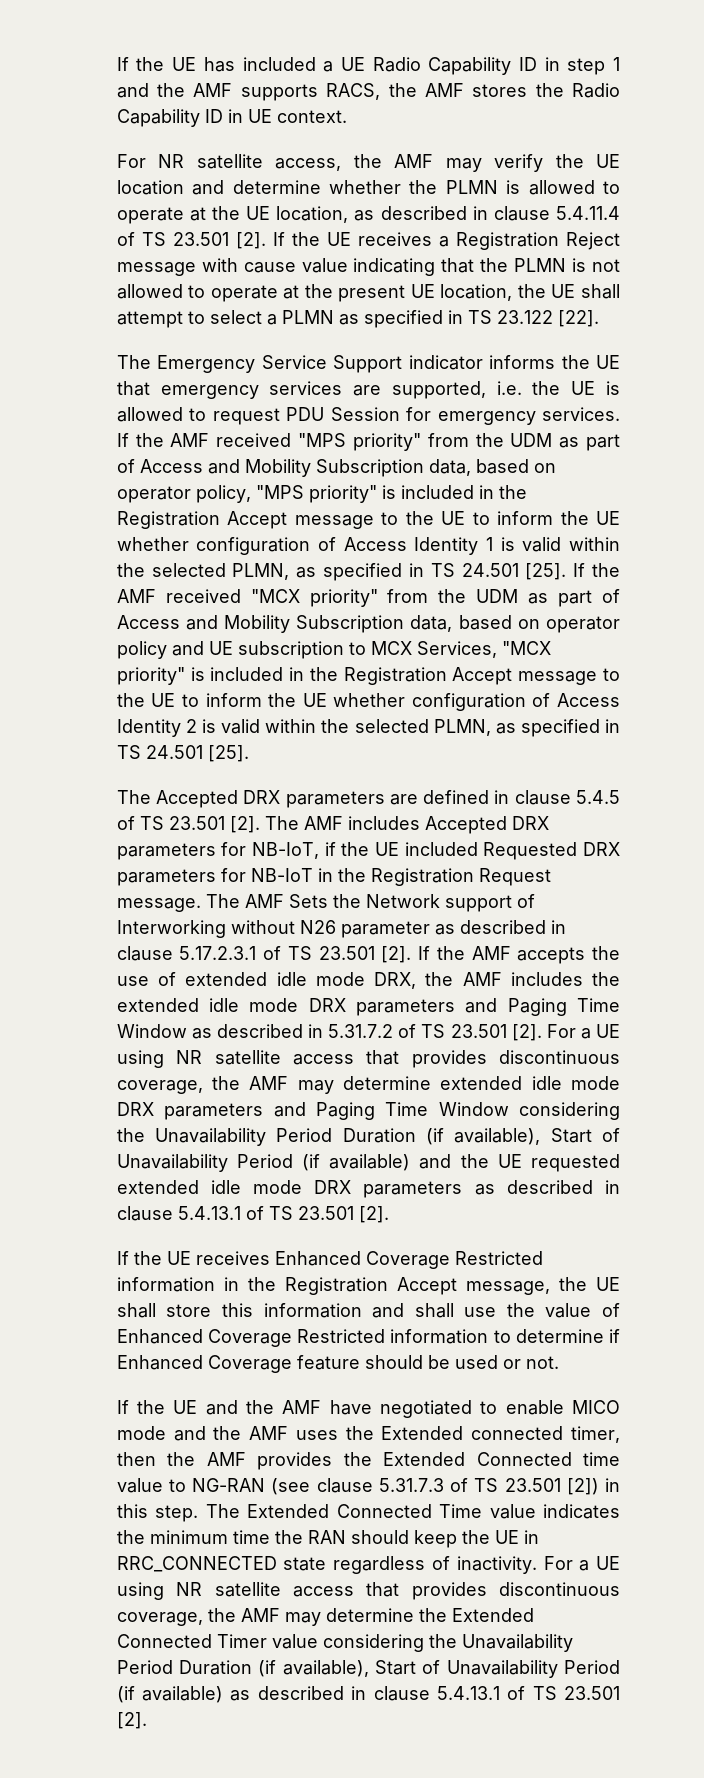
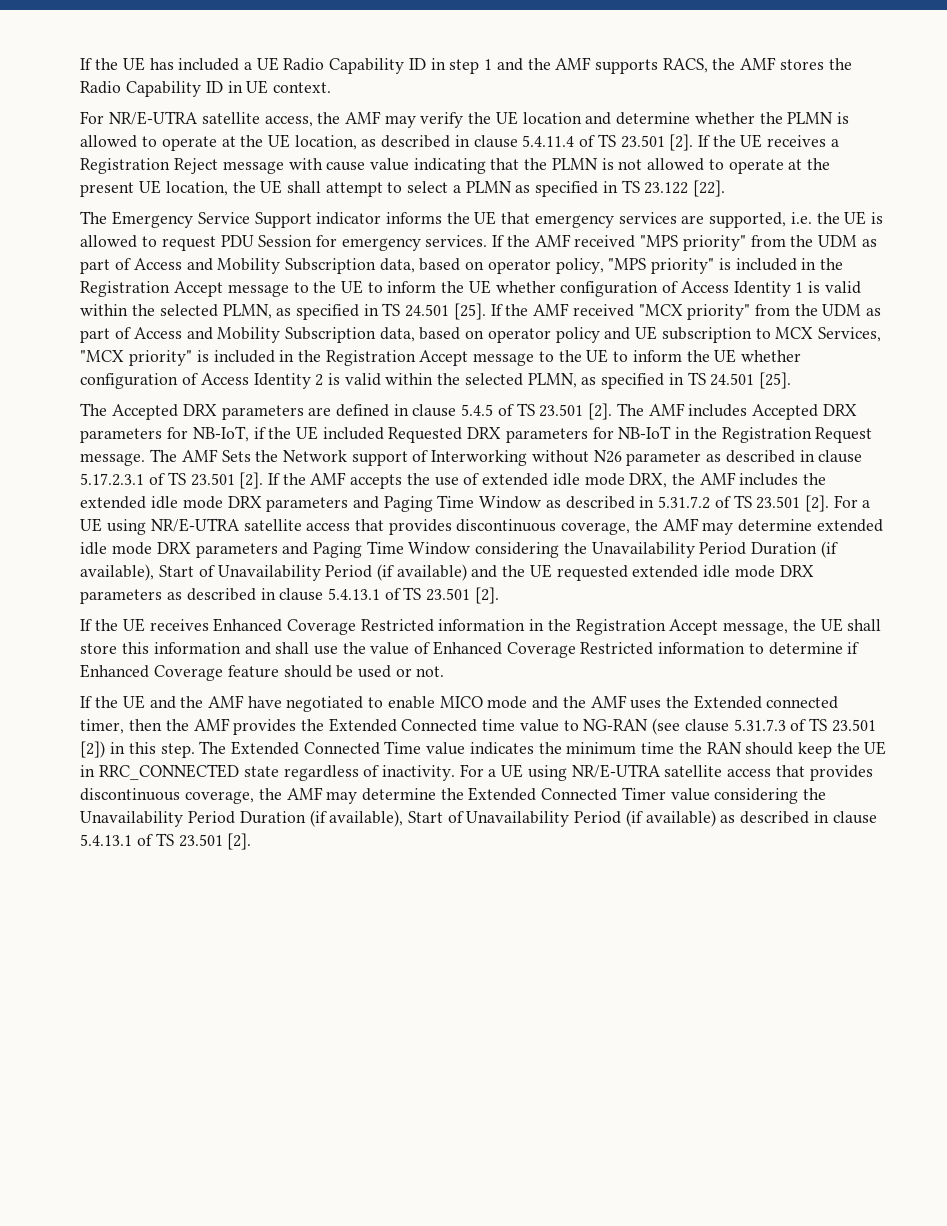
- For NR satellite access, the AMF may verify the UE location and determine whether the PLMN is allowed to operate at the UE location, as described in clause 5.4.11.4 of TS 23.501 [2].
+ For NR/E-UTRA satellite access, the AMF may verify the UE location and determine whether the PLMN is allowed to operate at the UE location, as described in clause 5.4.11.4 of TS 23.501 [2].
- For a UE using NR satellite access that provides discontinuous coverage, the AMF may determine extended idle mode DRX parameters and Paging Time Window considering the Unavailability Period Duration (if available), Start of Unavailability Period (if available) and the UE requested extended idle mode DRX parameters as described in clause 5.4.13.1 of TS 23.501 [2].
+ For a UE using NR/E-UTRA satellite access that provides discontinuous coverage, the AMF may determine extended idle mode DRX parameters and Paging Time Window considering the Unavailability Period Duration (if available), Start of Unavailability Period (if available) and the UE requested extended idle mode DRX parameters as described in clause 5.4.13.1 of TS 23.501 [2].
- For a UE using NR satellite access that provides discontinuous coverage, the AMF may determine the Extended Connected Timer value considering the Unavailability Period Duration (if available), Start of Unavailability Period (if available) as described in clause 5.4.13.1 of TS 23.501 [2].
+ For a UE using NR/E-UTRA satellite access that provides discontinuous coverage, the AMF may determine the Extended Connected Timer value considering the Unavailability Period Duration (if available), Start of Unavailability Period (if available) as described in clause 5.4.13.1 of TS 23.501 [2].

